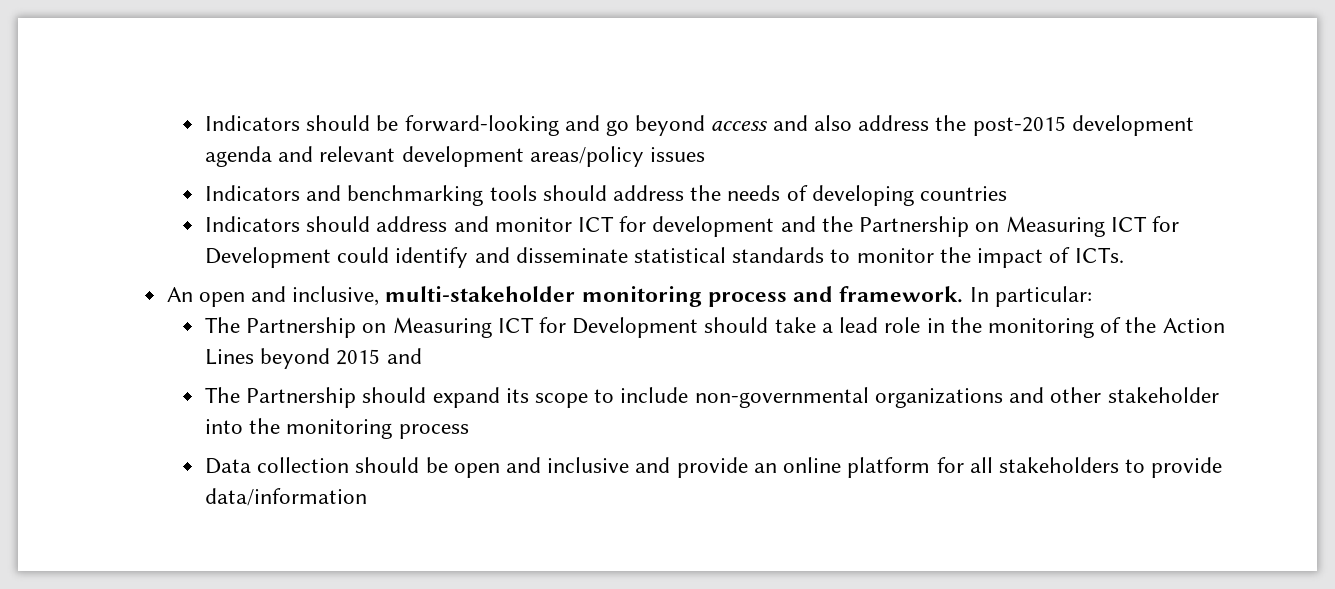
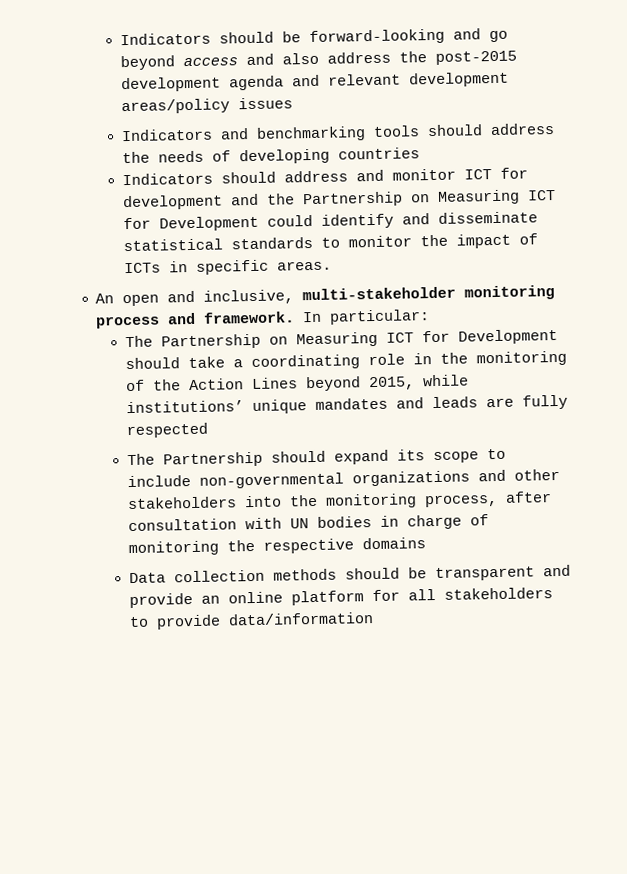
- Indicators should address and monitor ICT for development and the Partnership on Measuring ICT for Development could identify and disseminate statistical standards to monitor the impact of ICTs.
+ Indicators should address and monitor ICT for development and the Partnership on Measuring ICT for Development could identify and disseminate statistical standards to monitor the impact of ICTs in specific areas.
- The Partnership on Measuring ICT for Development should take a lead role in the monitoring of the Action Lines beyond 2015 and
+ The Partnership on Measuring ICT for Development should take a coordinating role in the monitoring of the Action Lines beyond 2015, while institutions’ unique mandates and leads are fully respected
- The Partnership should expand its scope to include non-governmental organizations and other stakeholder into the monitoring process
+ The Partnership should expand its scope to include non-governmental organizations and other stakeholders into the monitoring process, after consultation with UN bodies in charge of monitoring the respective domains
- Data collection should be open and inclusive and provide an online platform for all stakeholders to provide data/information
+ Data collection methods should be transparent and provide an online platform for all stakeholders to provide data/information

